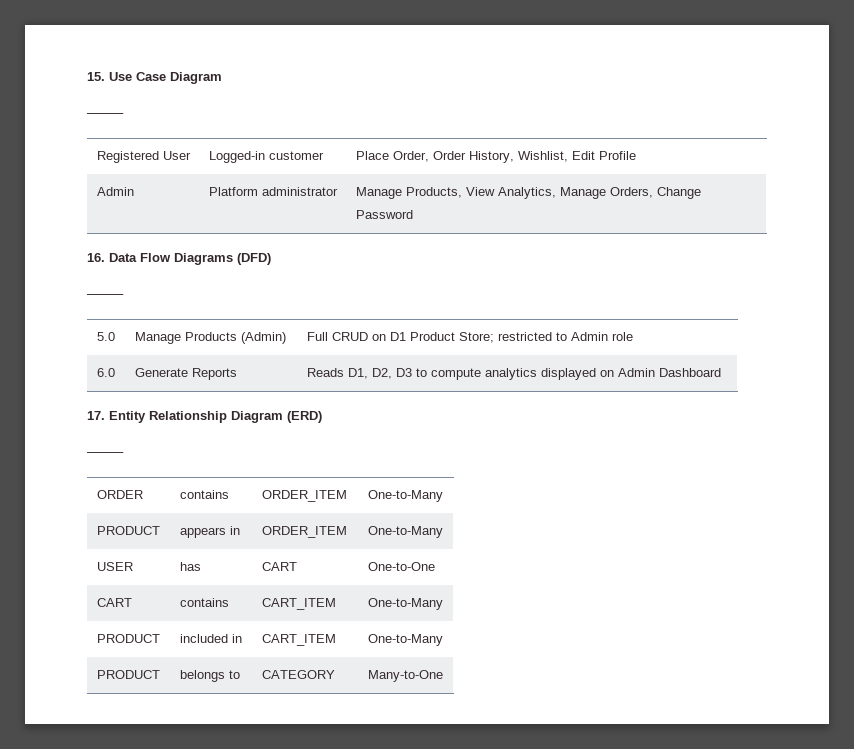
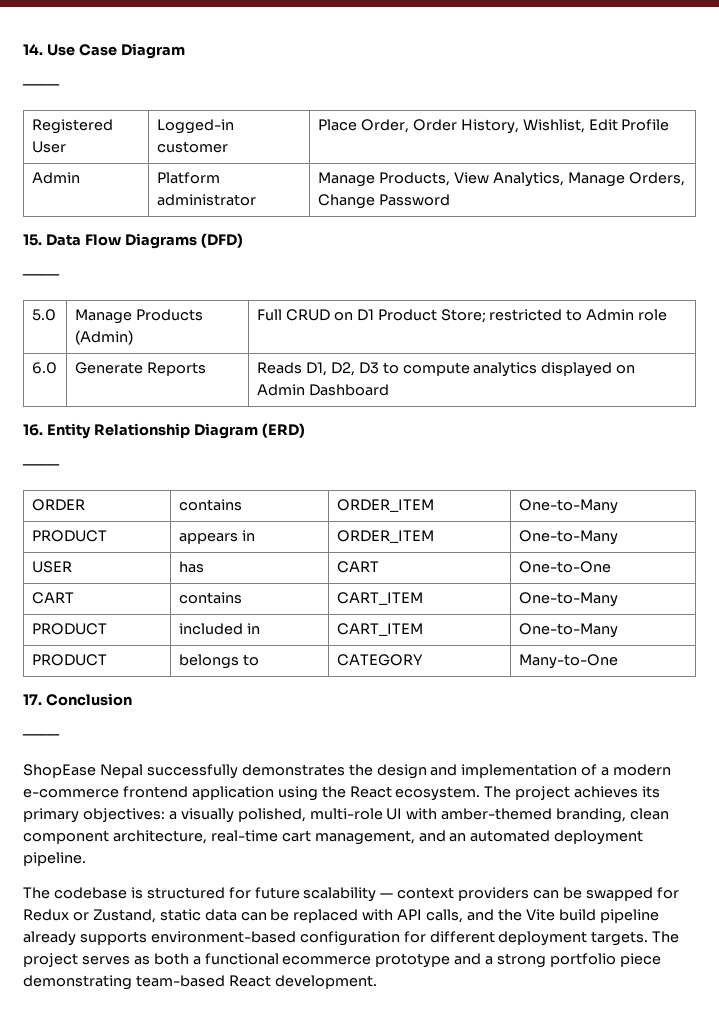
- 15. Use Case Diagram
+ 14. Use Case Diagram
- 16. Data Flow Diagrams (DFD)
+ 15. Data Flow Diagrams (DFD)
- 17. Entity Relationship Diagram (ERD)
+ 16. Entity Relationship Diagram (ERD)
+ 17. Conclusion
+ ────
+ ShopEase Nepal successfully demonstrates the design and implementation of a modern e-commerce frontend application using the React ecosystem. The project achieves its primary objectives: a visually polished, multi-role UI with amber-themed branding, clean component architecture, real-time cart management, and an automated deployment pipeline.
+ The codebase is structured for future scalability — context providers can be swapped for Redux or Zustand, static data can be replaced with API calls, and the Vite build pipeline already supports environment-based configuration for different deployment targets. The project serves as both a functional ecommerce prototype and a strong portfolio piece demonstrating team-based React development.

